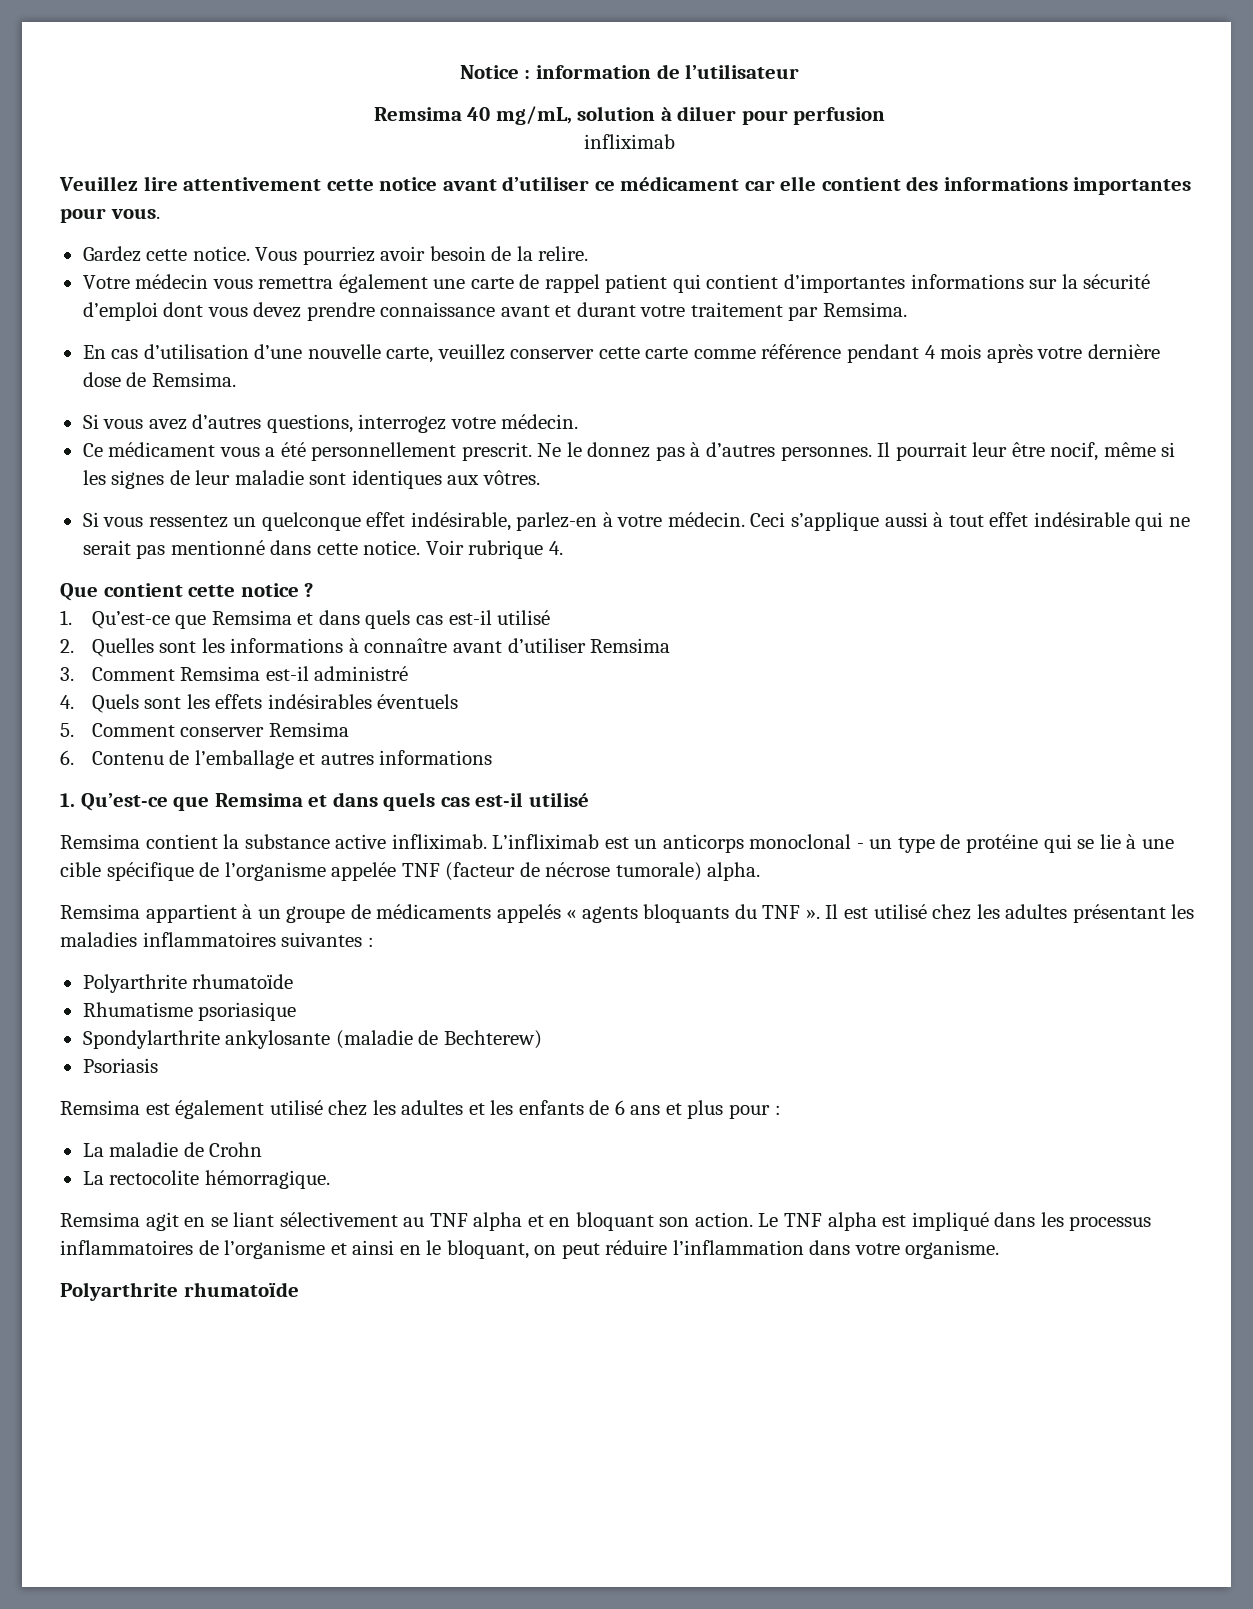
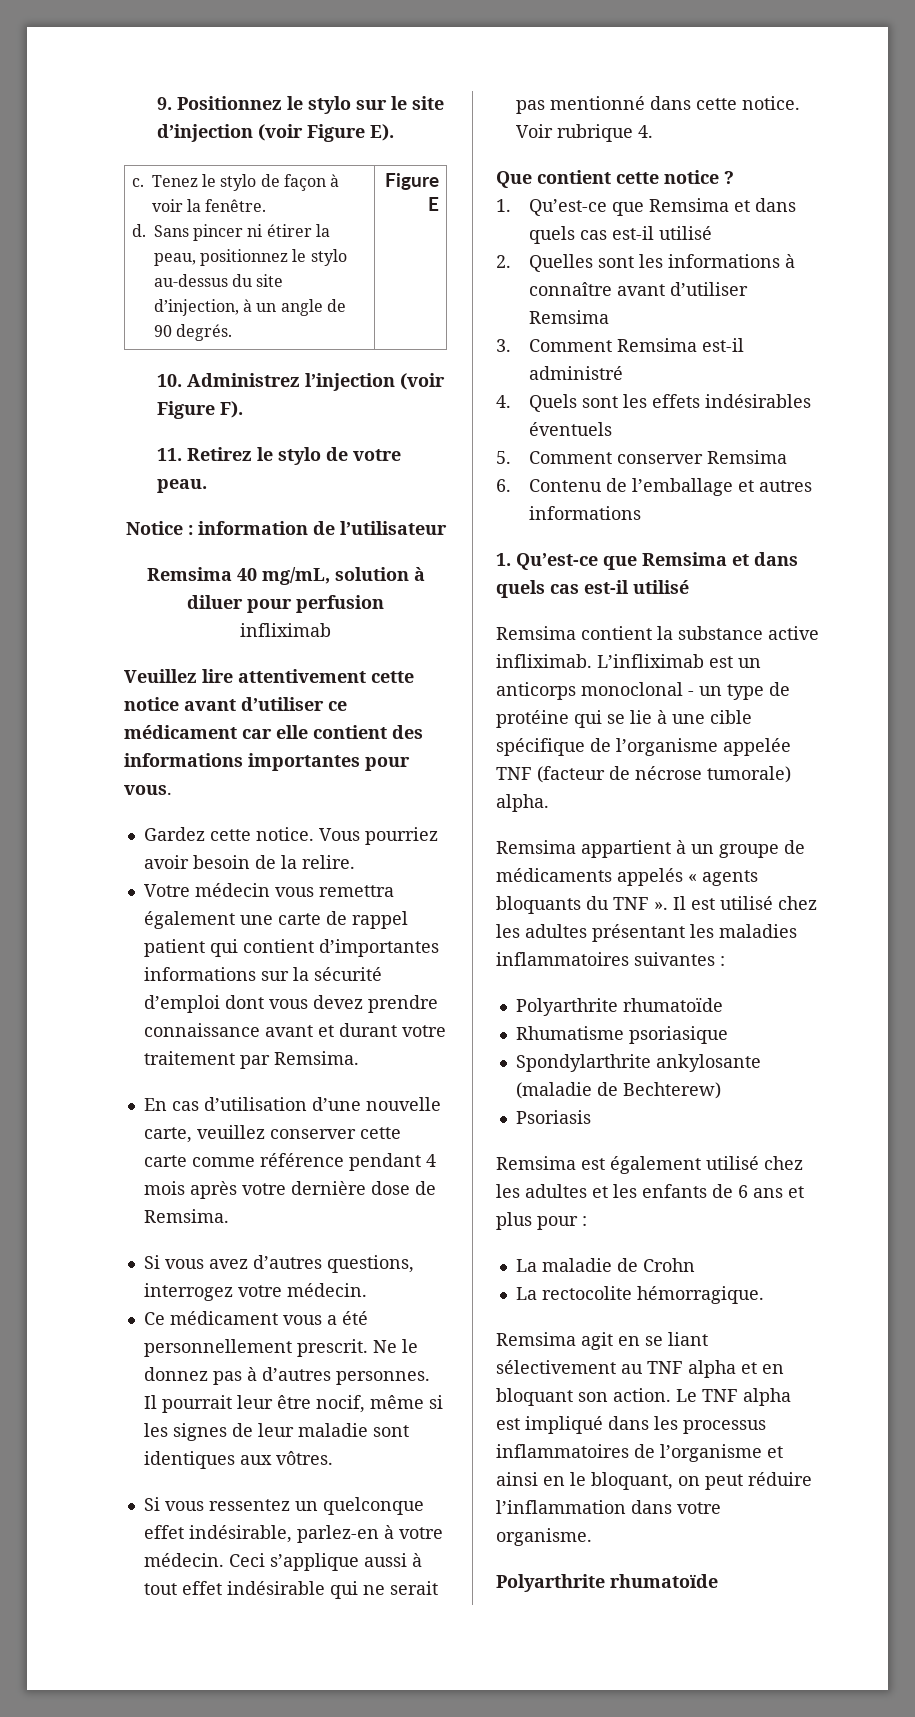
+ 9. Positionnez le stylo sur le site d’injection (voir Figure E).
+ c. Tenez le stylo de façon à voir la fenêtre.
+ d. Sans pincer ni étirer la peau, positionnez le stylo au-dessus du site d’injection, à un angle de 90 degrés. | Figure E
+ 10. Administrez l’injection (voir Figure F).
+ 11. Retirez le stylo de votre peau.

